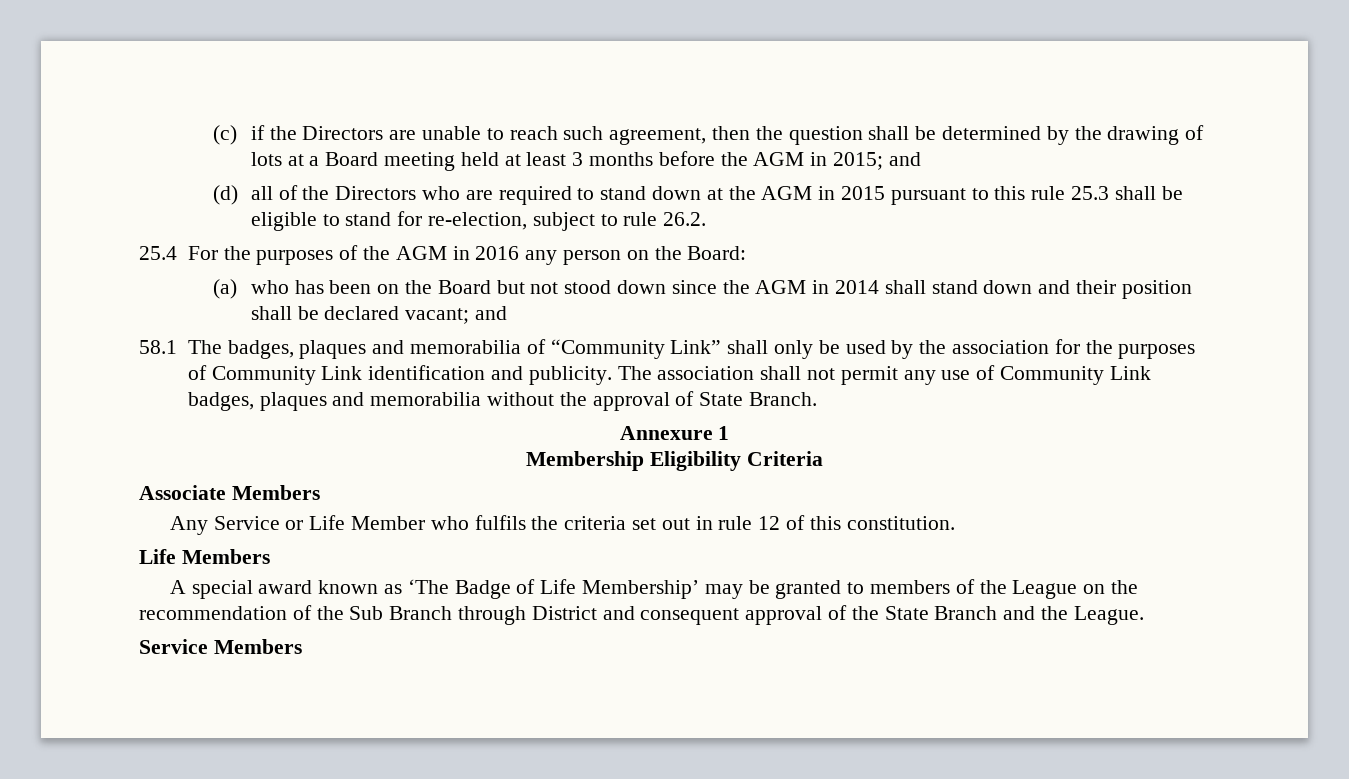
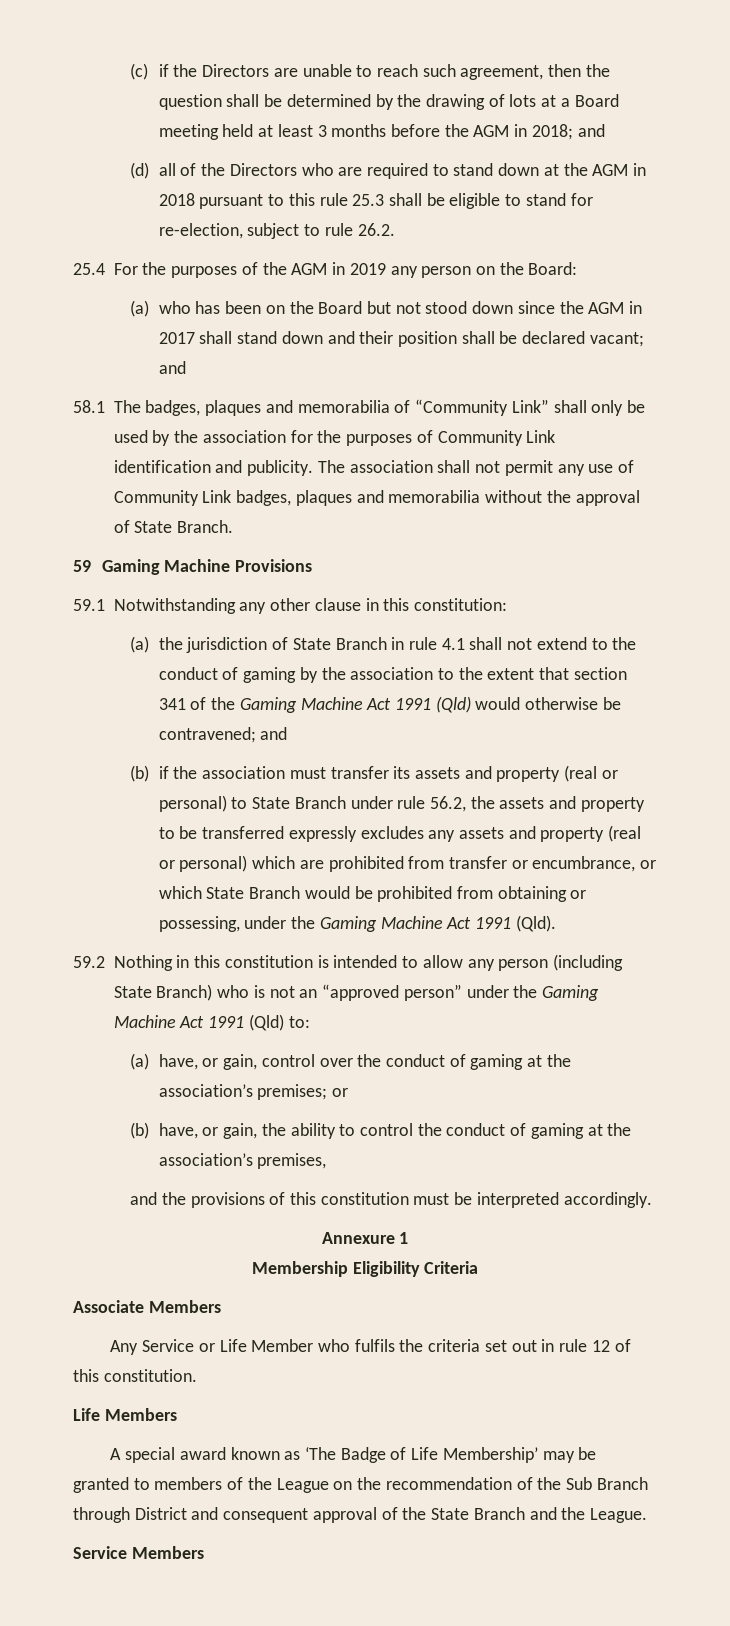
- (c) if the Directors are unable to reach such agreement, then the question shall be determined by the drawing of lots at a Board meeting held at least 3 months before the AGM in 2015; and
+ (c) if the Directors are unable to reach such agreement, then the question shall be determined by the drawing of lots at a Board meeting held at least 3 months before the AGM in 2018; and
- (d) all of the Directors who are required to stand down at the AGM in 2015 pursuant to this rule 25.3 shall be eligible to stand for re-election, subject to rule 26.2.
+ (d) all of the Directors who are required to stand down at the AGM in 2018 pursuant to this rule 25.3 shall be eligible to stand for re-election, subject to rule 26.2.
- 25.4 For the purposes of the AGM in 2016 any person on the Board:
+ 25.4 For the purposes of the AGM in 2019 any person on the Board:
- (a) who has been on the Board but not stood down since the AGM in 2014 shall stand down and their position shall be declared vacant; and
+ (a) who has been on the Board but not stood down since the AGM in 2017 shall stand down and their position shall be declared vacant; and
+ 59 Gaming Machine Provisions
+ 59.1 Notwithstanding any other clause in this constitution:
+ (a) the jurisdiction of State Branch in rule 4.1 shall not extend to the conduct of gaming by the association to the extent that section 341 of the Gaming Machine Act 1991 (Qld) would otherwise be contravened; and
+ (b) if the association must transfer its assets and property (real or personal) to State Branch under rule 56.2, the assets and property to be transferred expressly excludes any assets and property (real or personal) which are prohibited from transfer or encumbrance, or which State Branch would be prohibited from obtaining or possessing, under the Gaming Machine Act 1991 (Qld).
+ 59.2 Nothing in this constitution is intended to allow any person (including State Branch) who is not an “approved person” under the Gaming Machine Act 1991 (Qld) to:
+ (a) have, or gain, control over the conduct of gaming at the association’s premises; or
+ (b) have, or gain, the ability to control the conduct of gaming at the association’s premises,
+ and the provisions of this constitution must be interpreted accordingly.

